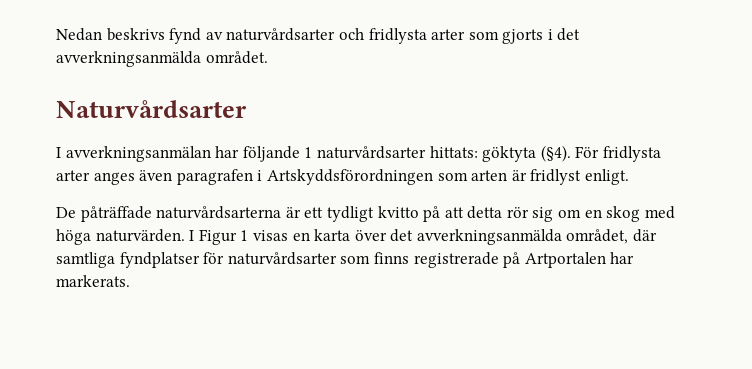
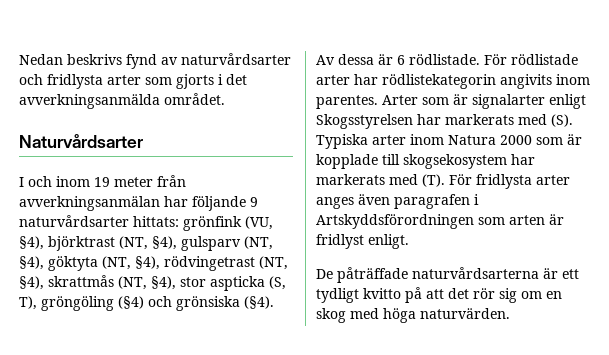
- I avverkningsanmälan har följande 1 naturvårdsarter hittats: göktyta (§4). För fridlysta arter anges även paragrafen i Artskyddsförordningen som arten är fridlyst enligt.
+ I och inom 19 meter från avverkningsanmälan har följande 9 naturvårdsarter hittats: grönfink (VU, §4), björktrast (NT, §4), gulsparv (NT, §4), göktyta (NT, §4), rödvingetrast (NT, §4), skrattmås (NT, §4), stor aspticka (S, T), gröngöling (§4) och grönsiska (§4). Av dessa är 6 rödlistade. För rödlistade arter har rödlistekategorin angivits inom parentes. Arter som är signalarter enligt Skogsstyrelsen har markerats med (S). Typiska arter inom Natura 2000 som är kopplade till skogsekosystem har markerats med (T). För fridlysta arter anges även paragrafen i Artskyddsförordningen som arten är fridlyst enligt.
- De påträffade naturvårdsarterna är ett tydligt kvitto på att detta rör sig om en skog med höga naturvärden. I Figur 1 visas en karta över det avverkningsanmälda området, där samtliga fyndplatser för naturvårdsarter som finns registrerade på Artportalen har markerats.
+ De påträffade naturvårdsarterna är ett tydligt kvitto på att det rör sig om en skog med höga naturvärden.

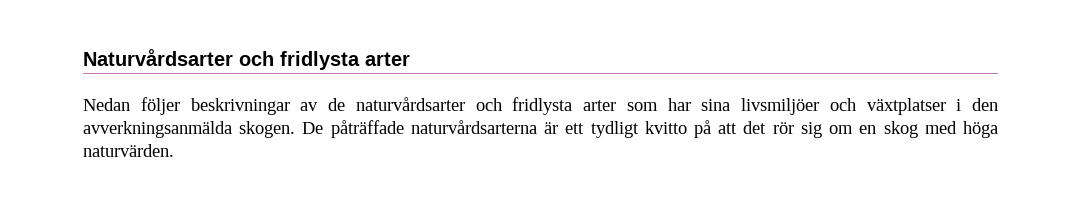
- Nedan beskrivs fynd av naturvårdsarter och fridlysta arter som gjorts i det avverkningsanmälda området.
- Naturvårdsarter
- I och inom 19 meter från avverkningsanmälan har följande 9 naturvårdsarter hittats: grönfink (VU, §4), björktrast (NT, §4), gulsparv (NT, §4), göktyta (NT, §4), rödvingetrast (NT, §4), skrattmås (NT, §4), stor aspticka (S, T), gröngöling (§4) och grönsiska (§4). Av dessa är 6 rödlistade. För rödlistade arter har rödlistekategorin angivits inom parentes. Arter som är signalarter enligt Skogsstyrelsen har markerats med (S). Typiska arter inom Natura 2000 som är kopplade till skogsekosystem har markerats med (T). För fridlysta arter anges även paragrafen i Artskyddsförordningen som arten är fridlyst enligt.
- De påträffade naturvårdsarterna är ett tydligt kvitto på att det rör sig om en skog med höga naturvärden.
+ Naturvårdsarter och fridlysta arter
+ Nedan följer beskrivningar av de naturvårdsarter och fridlysta arter som har sina livsmiljöer och växtplatser i den avverkningsanmälda skogen. De påträffade naturvårdsarterna är ett tydligt kvitto på att det rör sig om en skog med höga naturvärden.

